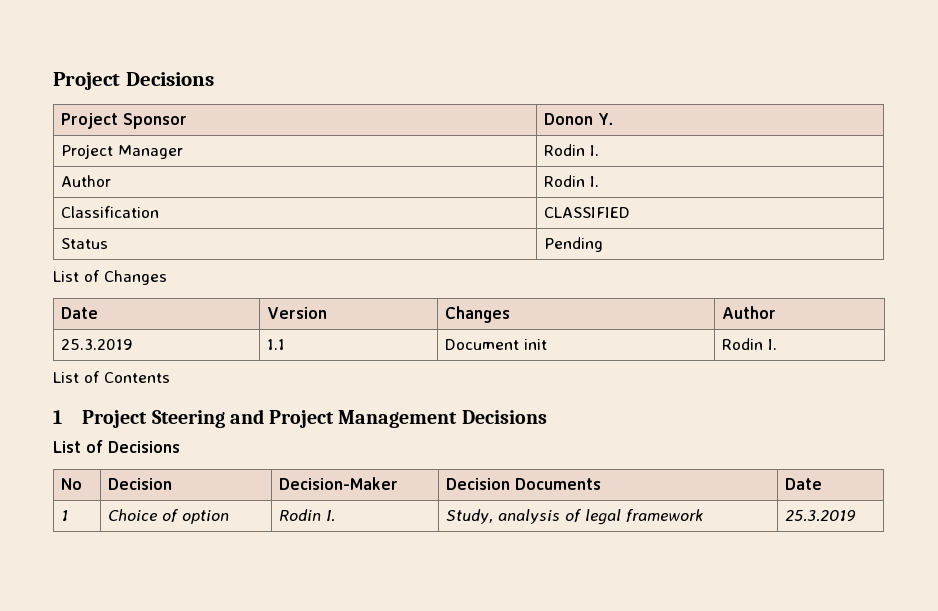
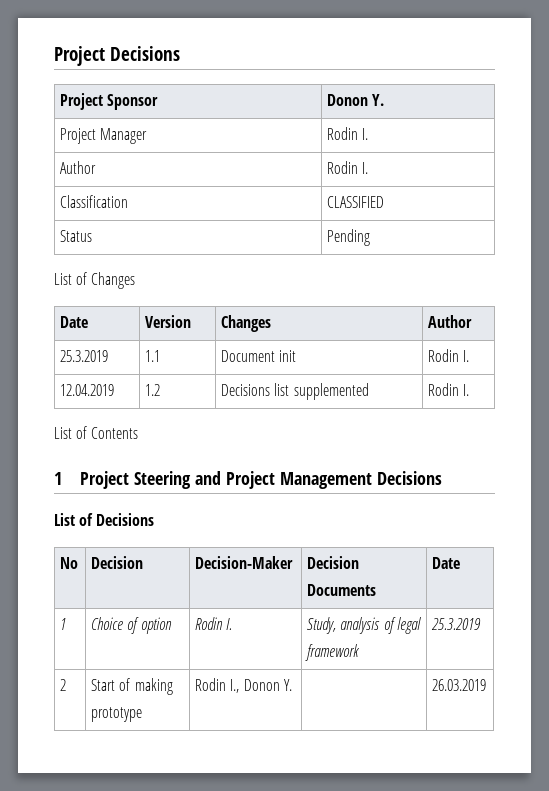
+ 12.04.2019 | 1.2 | Decisions list supplemented | Rodin I.
+ 2 | Start of making prototype | Rodin I., Donon Y. | | 26.03.2019

